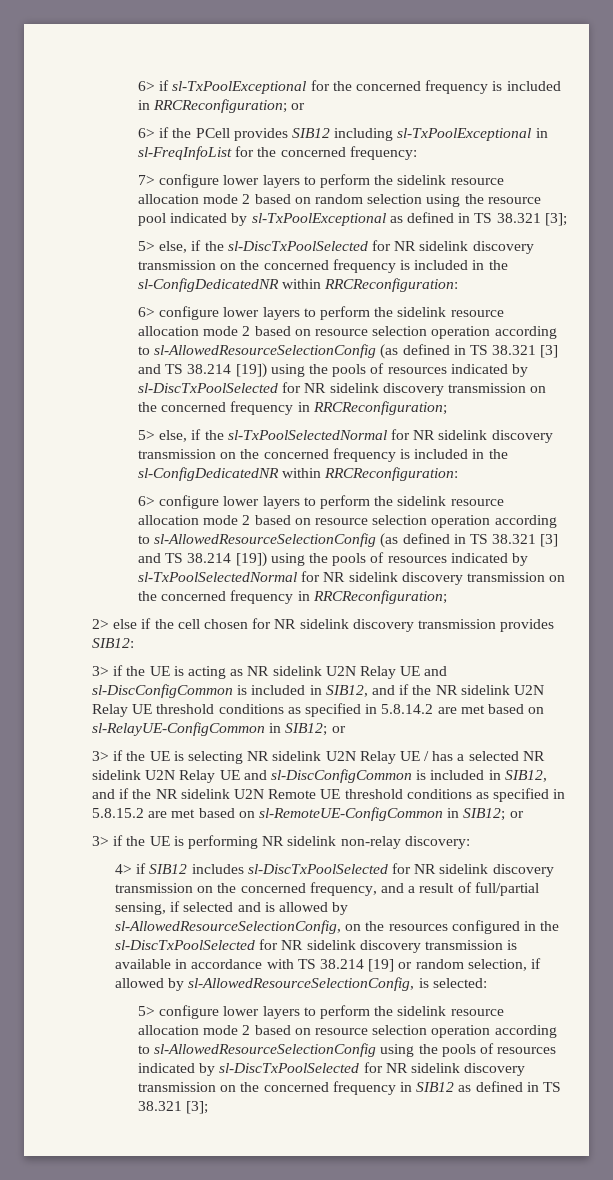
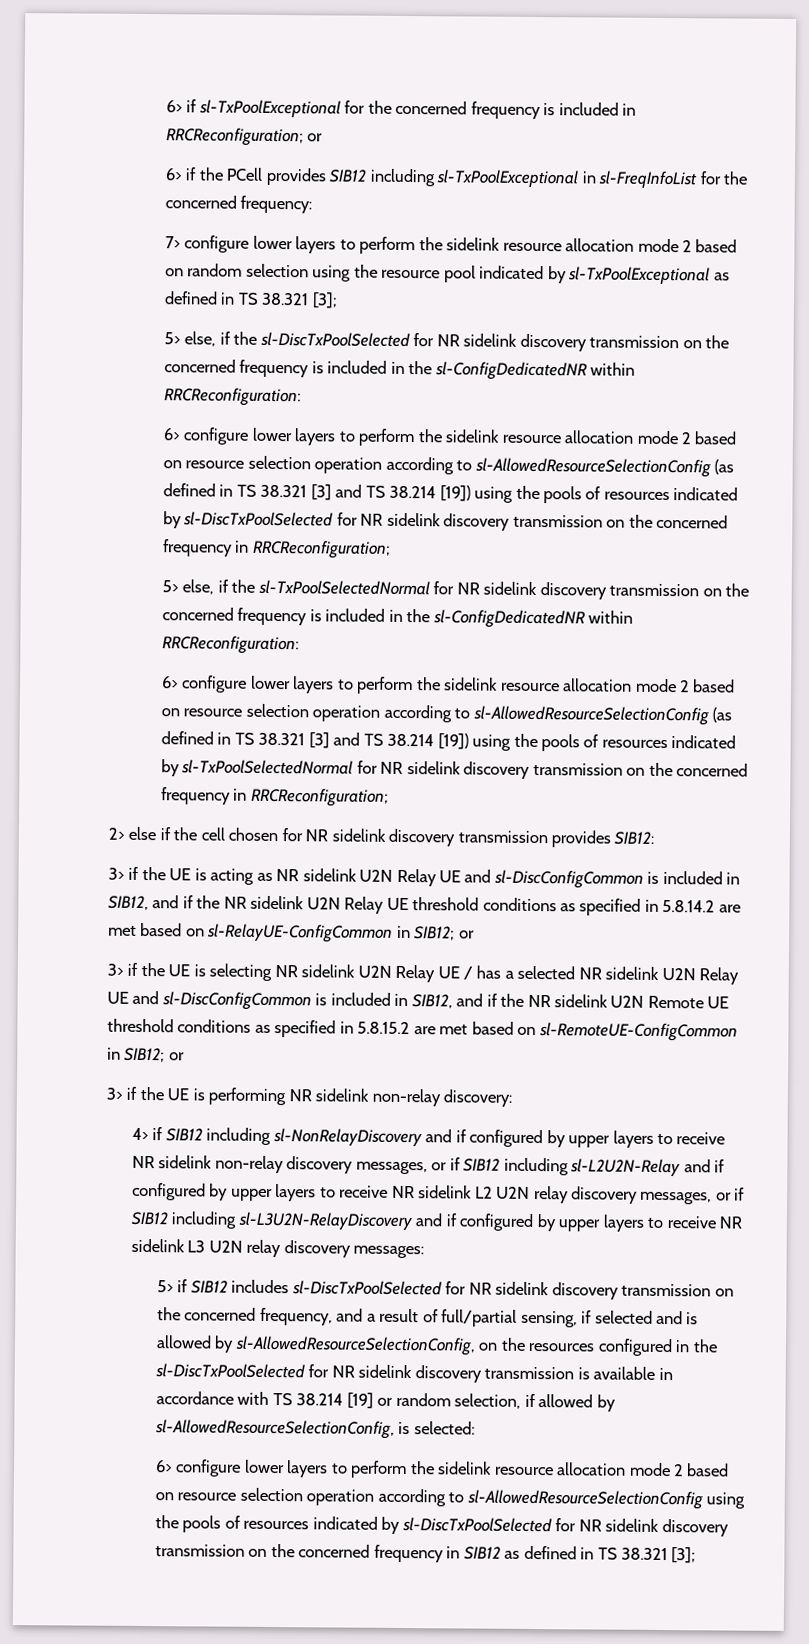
- 4> if SIB12 includes sl-DiscTxPoolSelected for NR sidelink discovery transmission on the concerned frequency, and a result of full/partial sensing, if selected and is allowed by sl-AllowedResourceSelectionConfig, on the resources configured in the sl-DiscTxPoolSelected for NR sidelink discovery transmission is available in accordance with TS 38.214 [19] or random selection, if allowed by sl-AllowedResourceSelectionConfig, is selected:
+ 4> if SIB12 including sl-NonRelayDiscovery and if configured by upper layers to receive NR sidelink non-relay discovery messages, or if SIB12 including sl-L2U2N-Relay and if configured by upper layers to receive NR sidelink L2 U2N relay discovery messages, or if SIB12 including sl-L3U2N-RelayDiscovery and if configured by upper layers to receive NR sidelink L3 U2N relay discovery messages:
+ 5> if SIB12 includes sl-DiscTxPoolSelected for NR sidelink discovery transmission on the concerned frequency, and a result of full/partial sensing, if selected and is allowed by sl-AllowedResourceSelectionConfig, on the resources configured in the sl-DiscTxPoolSelected for NR sidelink discovery transmission is available in accordance with TS 38.214 [19] or random selection, if allowed by sl-AllowedResourceSelectionConfig, is selected:
- 5> configure lower layers to perform the sidelink resource allocation mode 2 based on resource selection operation according to sl-AllowedResourceSelectionConfig using the pools of resources indicated by sl-DiscTxPoolSelected for NR sidelink discovery transmission on the concerned frequency in SIB12 as defined in TS 38.321 [3];
+ 6> configure lower layers to perform the sidelink resource allocation mode 2 based on resource selection operation according to sl-AllowedResourceSelectionConfig using the pools of resources indicated by sl-DiscTxPoolSelected for NR sidelink discovery transmission on the concerned frequency in SIB12 as defined in TS 38.321 [3];

